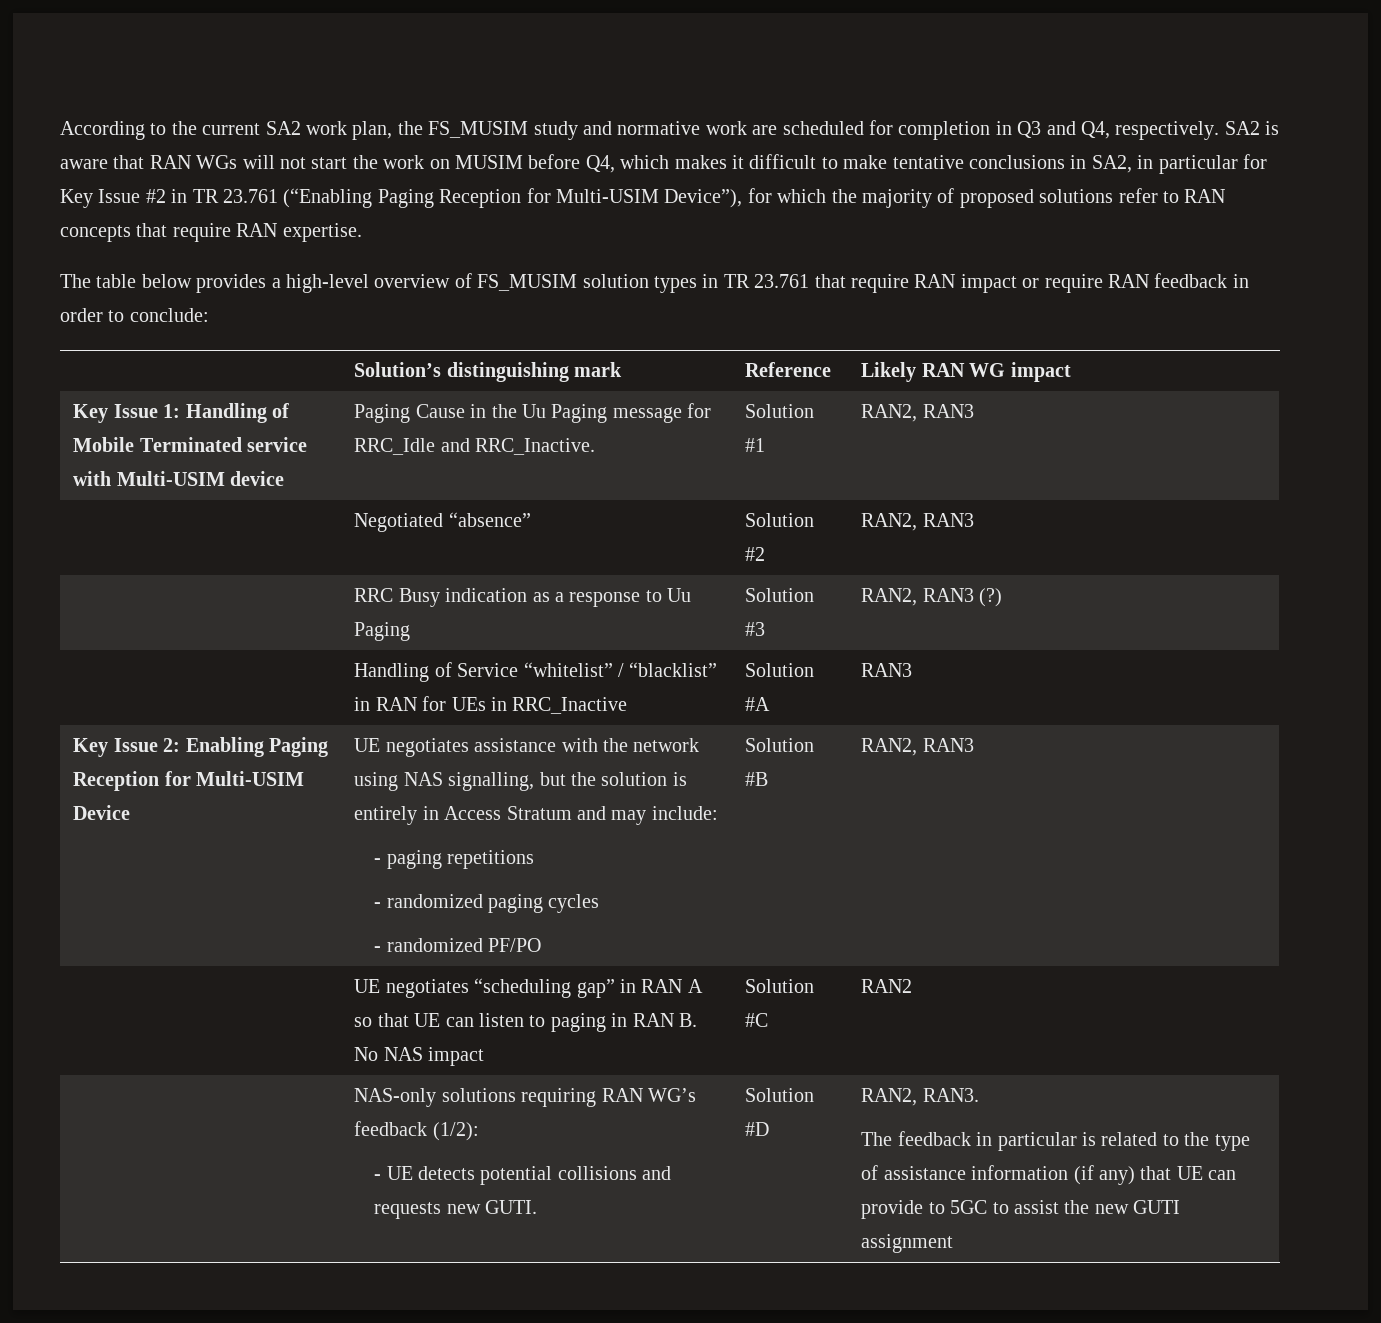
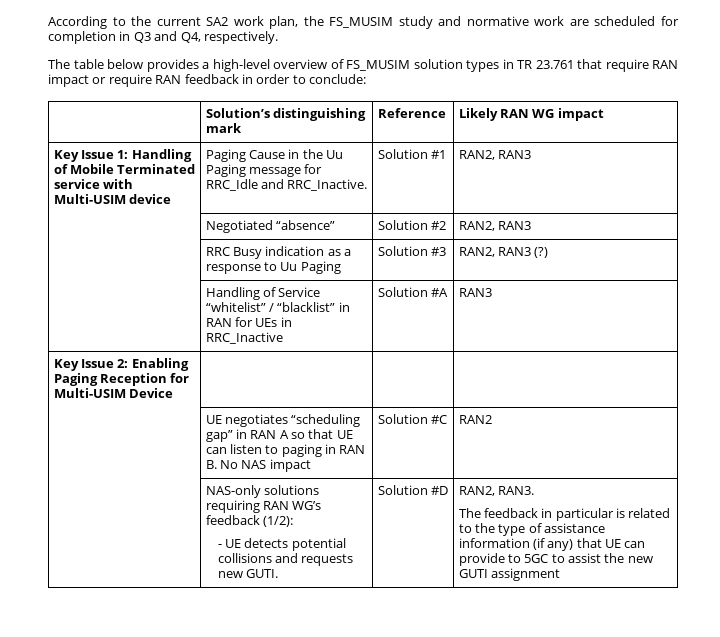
- SA2 is aware that RAN WGs will not start the work on MUSIM before Q4, which makes it difficult to make tentative conclusions in SA2, in particular for Key Issue #2 in TR 23.761 (“Enabling Paging Reception for Multi-USIM Device”), for which the majority of proposed solutions refer to RAN concepts that require RAN expertise.
- UE negotiates assistance with the network using NAS signalling, but the solution is entirely in Access Stratum and may include:
- - paging repetitions
- - randomized paging cycles
- - randomized PF/PO | Solution #B | RAN2, RAN3

